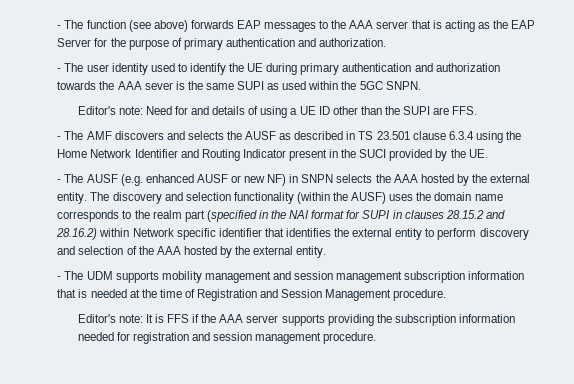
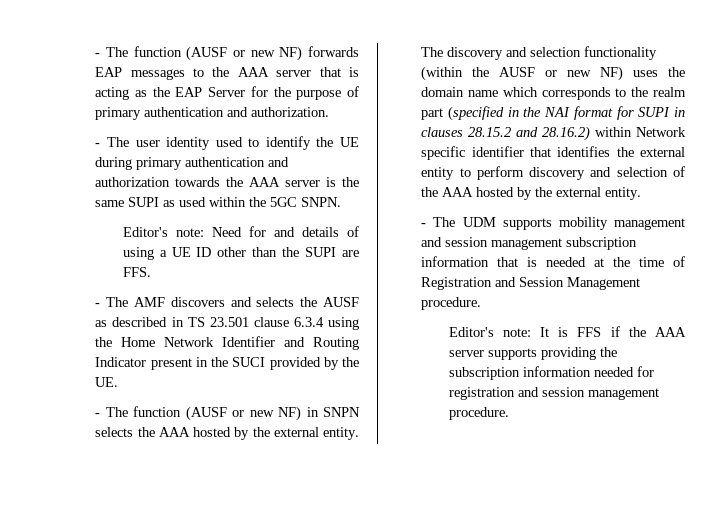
- - The function (see above) forwards EAP messages to the AAA server that is acting as the EAP Server for the purpose of primary authentication and authorization.
+ - The function (AUSF or new NF) forwards EAP messages to the AAA server that is acting as the EAP Server for the purpose of primary authentication and authorization.
- - The user identity used to identify the UE during primary authentication and authorization towards the AAA sever is the same SUPI as used within the 5GC SNPN.
+ - The user identity used to identify the UE during primary authentication and authorization towards the AAA server is the same SUPI as used within the 5GC SNPN.
- - The AUSF (e.g. enhanced AUSF or new NF) in SNPN selects the AAA hosted by the external entity.
+ - The function (AUSF or new NF) in SNPN selects the AAA hosted by the external entity.
- The discovery and selection functionality (within the AUSF) uses the domain name corresponds to the realm part (specified in the NAI format for SUPI in clauses 28.15.2 and 28.16.2) within Network specific identifier that identifies the external entity to perform discovery and selection of the AAA hosted by the external entity.
+ The discovery and selection functionality (within the AUSF or new NF) uses the domain name which corresponds to the realm part (specified in the NAI format for SUPI in clauses 28.15.2 and 28.16.2) within Network specific identifier that identifies the external entity to perform discovery and selection of the AAA hosted by the external entity.

